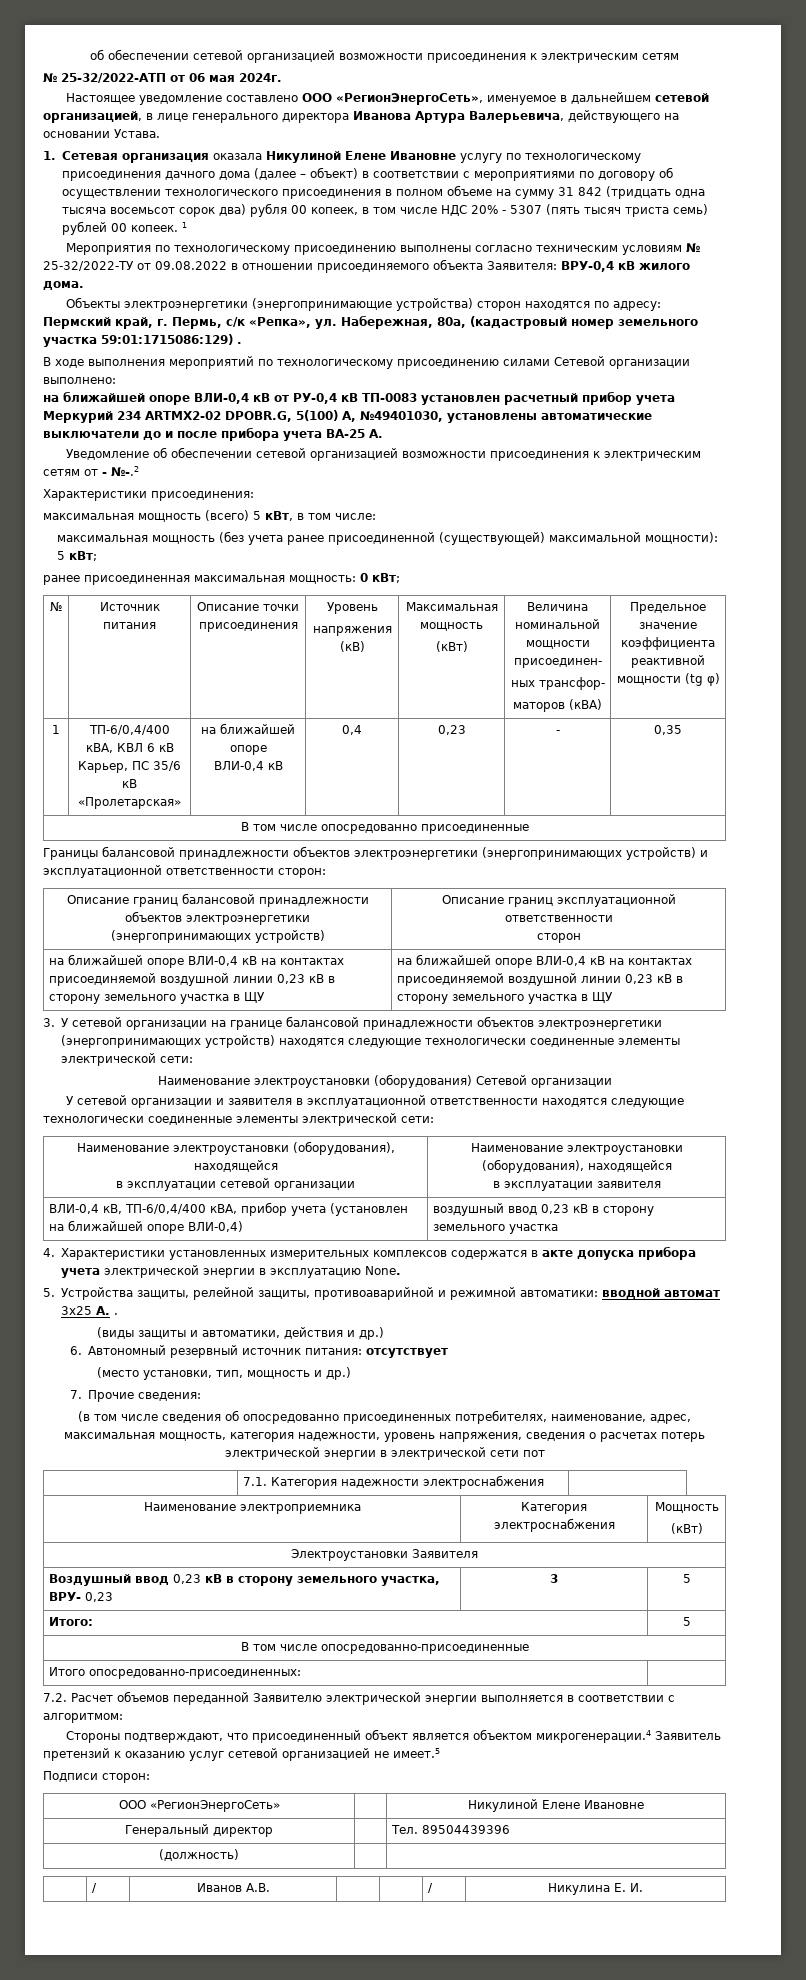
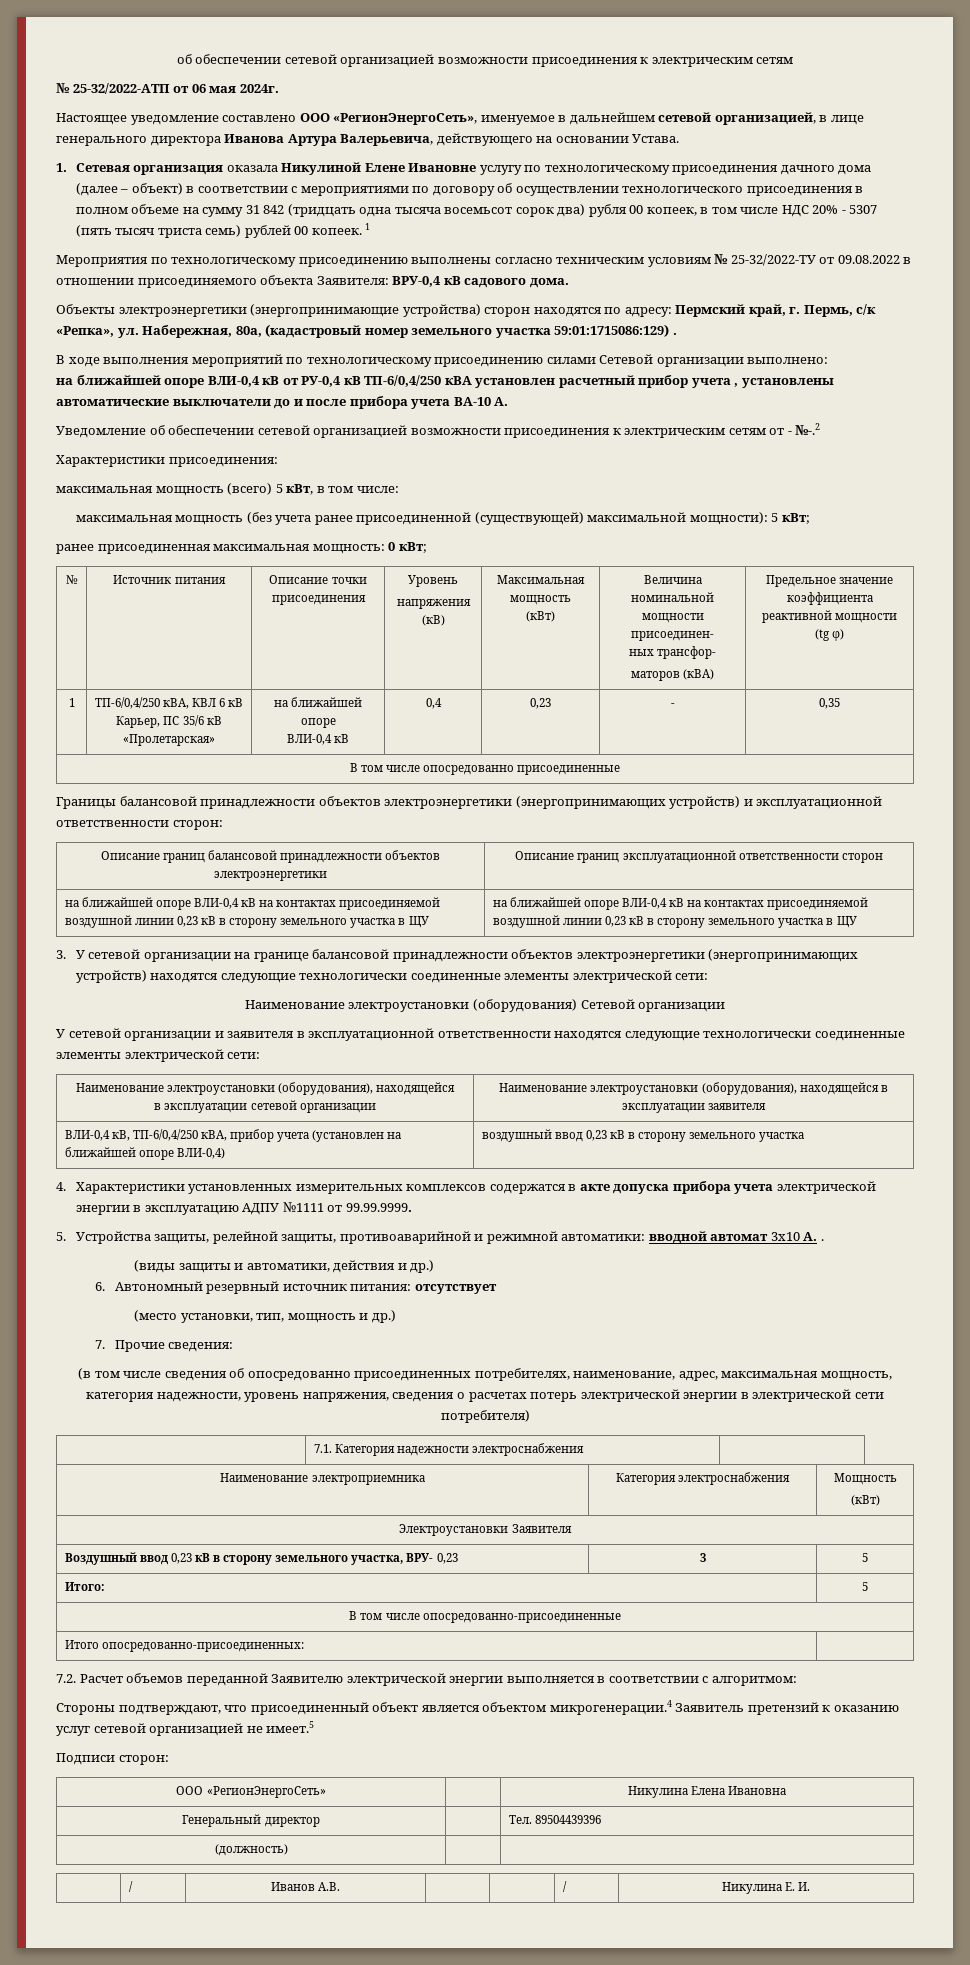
- Мероприятия по технологическому присоединению выполнены согласно техническим условиям № 25-32/2022-ТУ от 09.08.2022 в отношении присоединяемого объекта Заявителя: ВРУ-0,4 кВ жилого дома.
+ Мероприятия по технологическому присоединению выполнены согласно техническим условиям № 25-32/2022-ТУ от 09.08.2022 в отношении присоединяемого объекта Заявителя: ВРУ-0,4 кВ садового дома.
- на ближайшей опоре ВЛИ-0,4 кВ от РУ-0,4 кВ ТП-0083 установлен расчетный прибор учета Меркурий 234 ARTMX2-02 DPOBR.G, 5(100) А, №49401030, установлены автоматические выключатели до и после прибора учета ВА-25 А.
+ на ближайшей опоре ВЛИ-0,4 кВ от РУ-0,4 кВ ТП-6/0,4/250 кВА установлен расчетный прибор учета , установлены автоматические выключатели до и после прибора учета ВА-10 А.
- 1 | ТП-6/0,4/400 кВА, КВЛ 6 кВ Карьер, ПС 35/6 кВ «Пролетарская» | на ближайшей опоре
+ 1 | ТП-6/0,4/250 кВА, КВЛ 6 кВ Карьер, ПС 35/6 кВ «Пролетарская» | на ближайшей опоре
- Описание границ балансовой принадлежности объектов электроэнергетики
- (энергопринимающих устройств) | Описание границ эксплуатационной ответственности
- сторон
+ Описание границ балансовой принадлежности объектов электроэнергетики | Описание границ эксплуатационной ответственности сторон
  У сетевой организации и заявителя в эксплуатационной ответственности находятся следующие технологически соединенные элементы электрической сети:
  Наименование электроустановки (оборудования), находящейся
- в эксплуатации сетевой организации | Наименование электроустановки (оборудования), находящейся
- в эксплуатации заявителя
+ в эксплуатации сетевой организации | Наименование электроустановки (оборудования), находящейся в эксплуатации заявителя
- ВЛИ-0,4 кВ, ТП-6/0,4/400 кВА, прибор учета (установлен на ближайшей опоре ВЛИ-0,4) | воздушный ввод 0,23 кВ в сторону земельного участка
+ ВЛИ-0,4 кВ, ТП-6/0,4/250 кВА, прибор учета (установлен на ближайшей опоре ВЛИ-0,4) | воздушный ввод 0,23 кВ в сторону земельного участка
- 4. Характеристики установленных измерительных комплексов содержатся в акте допуска прибора учета электрической энергии в эксплуатацию None.
+ 4. Характеристики установленных измерительных комплексов содержатся в акте допуска прибора учета электрической энергии в эксплуатацию АДПУ №1111 от 99.99.9999.
- 5. Устройства защиты, релейной защиты, противоаварийной и режимной автоматики: вводной автомат 3х25 А. .
+ 5. Устройства защиты, релейной защиты, противоаварийной и режимной автоматики: вводной автомат 3х10 А. .
- (в том числе сведения об опосредованно присоединенных потребителях, наименование, адрес, максимальная мощность, категория надежности, уровень напряжения, сведения о расчетах потерь электрической энергии в электрической сети пот
+ (в том числе сведения об опосредованно присоединенных потребителях, наименование, адрес, максимальная мощность, категория надежности, уровень напряжения, сведения о расчетах потерь электрической энергии в электрической сети потребителя)
- ООО «РегионЭнергоСеть» | | Никулиной Елене Ивановне
+ ООО «РегионЭнергоСеть» | | Никулина Елена Ивановна

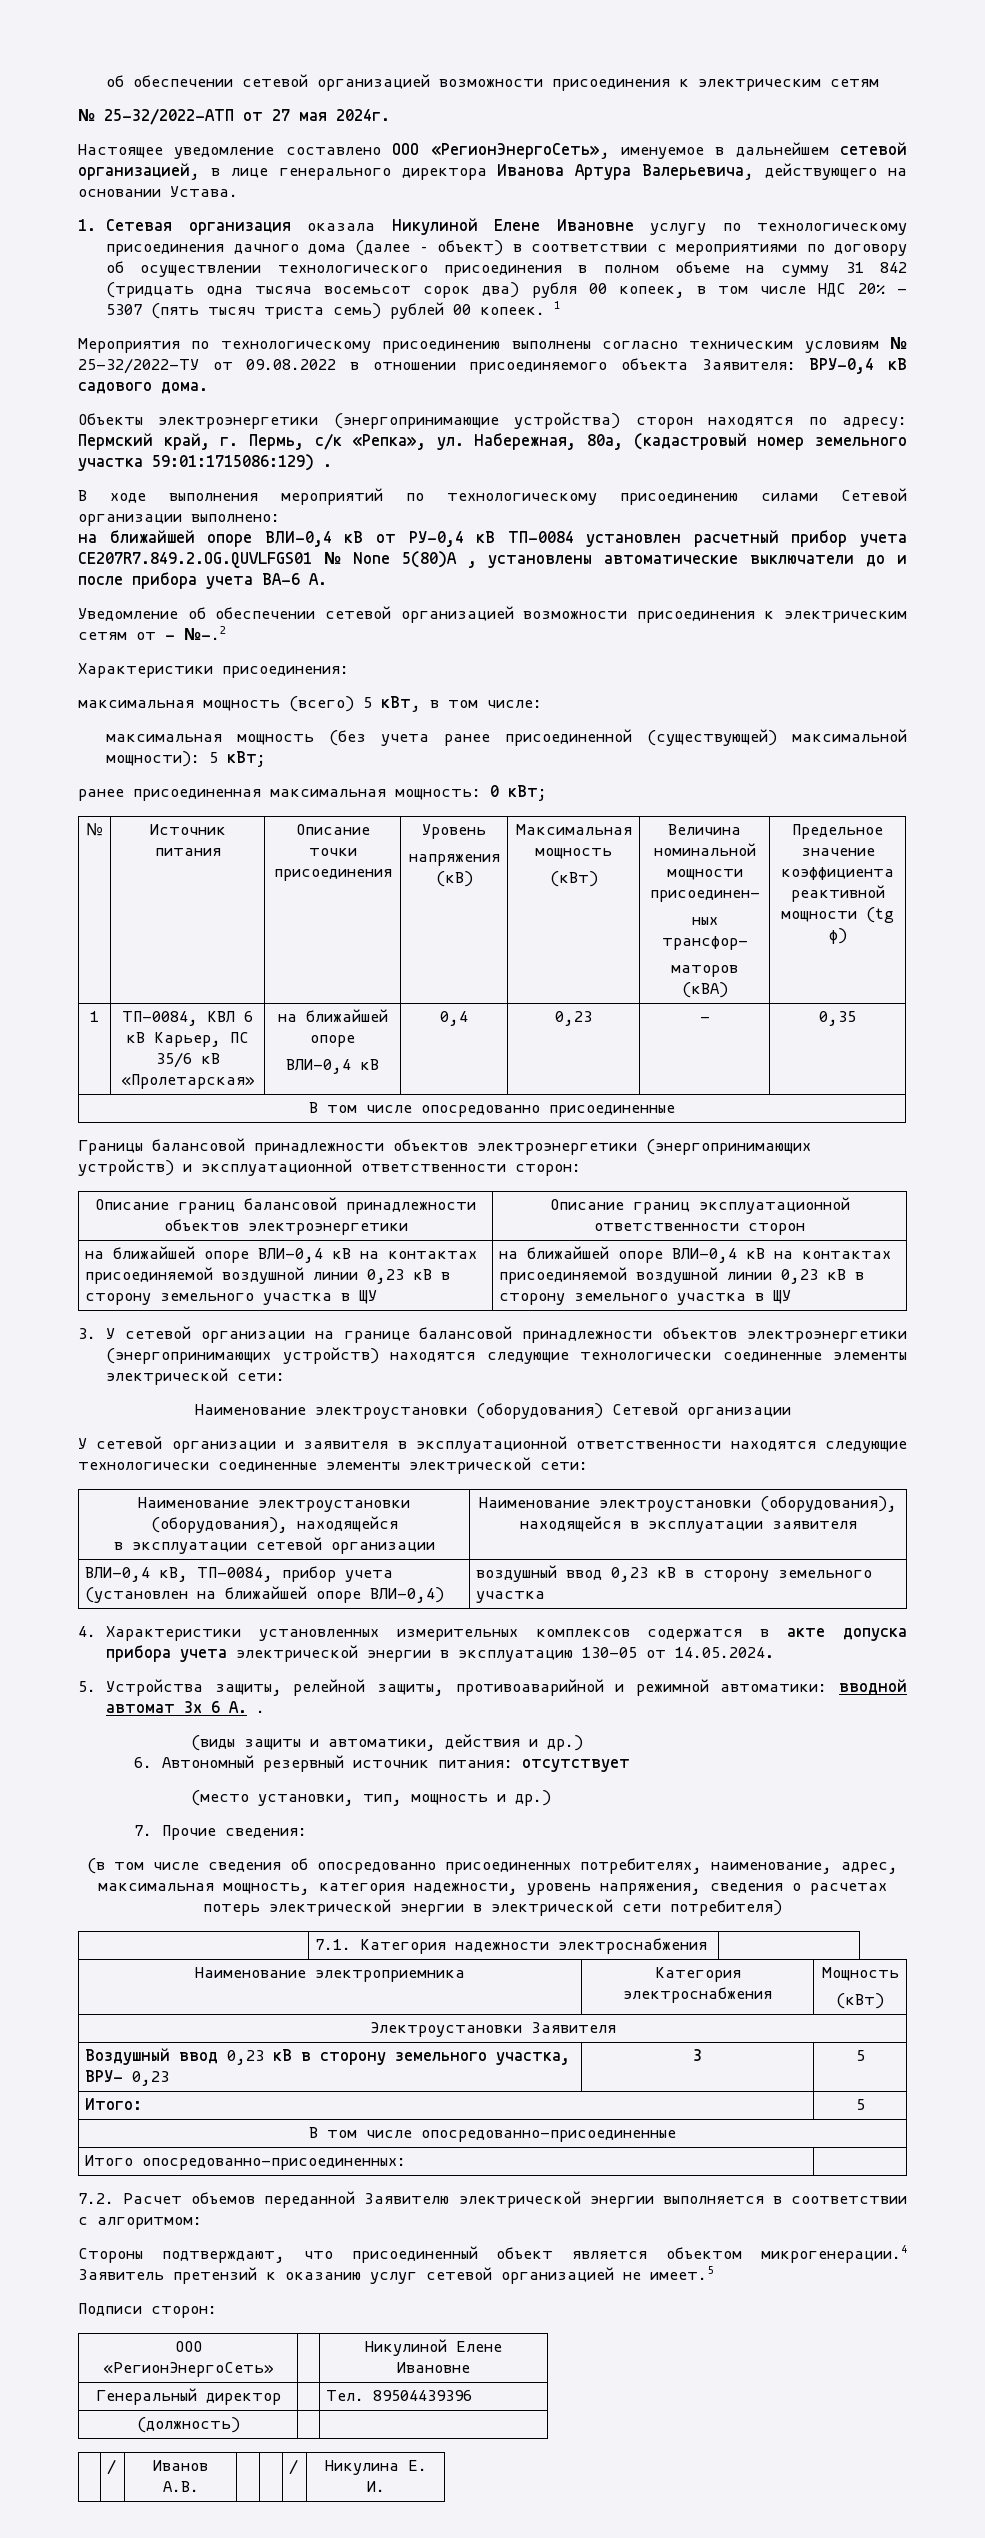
- № 25-32/2022-АТП от 06 мая 2024г.
+ № 25-32/2022-АТП от 27 мая 2024г.
- на ближайшей опоре ВЛИ-0,4 кВ от РУ-0,4 кВ ТП-6/0,4/250 кВА установлен расчетный прибор учета , установлены автоматические выключатели до и после прибора учета ВА-10 А.
+ на ближайшей опоре ВЛИ-0,4 кВ от РУ-0,4 кВ ТП-0084 установлен расчетный прибор учета СЕ207R7.849.2.OG.QUVLFGS01 № None 5(80)А , установлены автоматические выключатели до и после прибора учета ВА-6 А.
- 1 | ТП-6/0,4/250 кВА, КВЛ 6 кВ Карьер, ПС 35/6 кВ «Пролетарская» | на ближайшей опоре
+ 1 | ТП-0084, КВЛ 6 кВ Карьер, ПС 35/6 кВ «Пролетарская» | на ближайшей опоре
- ВЛИ-0,4 кВ, ТП-6/0,4/250 кВА, прибор учета (установлен на ближайшей опоре ВЛИ-0,4) | воздушный ввод 0,23 кВ в сторону земельного участка
+ ВЛИ-0,4 кВ, ТП-0084, прибор учета (установлен на ближайшей опоре ВЛИ-0,4) | воздушный ввод 0,23 кВ в сторону земельного участка
- 4. Характеристики установленных измерительных комплексов содержатся в акте допуска прибора учета электрической энергии в эксплуатацию АДПУ №1111 от 99.99.9999.
+ 4. Характеристики установленных измерительных комплексов содержатся в акте допуска прибора учета электрической энергии в эксплуатацию 130-05 от 14.05.2024.
- 5. Устройства защиты, релейной защиты, противоаварийной и режимной автоматики: вводной автомат 3х10 А. .
+ 5. Устройства защиты, релейной защиты, противоаварийной и режимной автоматики: вводной автомат 3х 6 А. .
- ООО «РегионЭнергоСеть» | | Никулина Елена Ивановна
+ ООО «РегионЭнергоСеть» | | Никулиной Елене Ивановне

